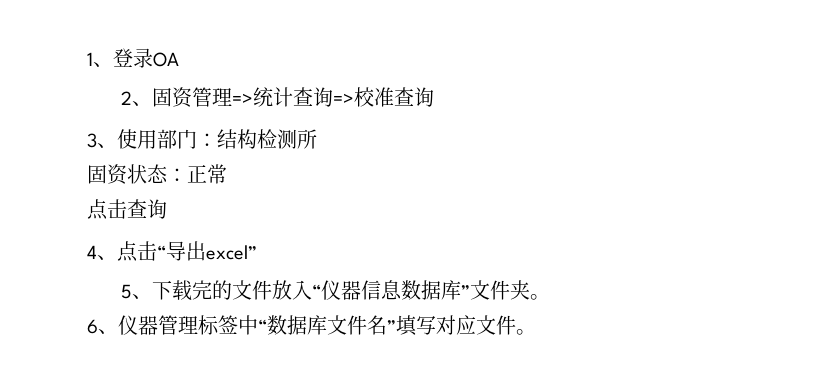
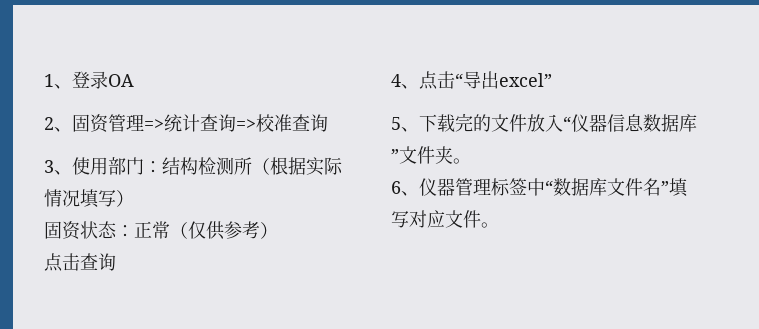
- 3、使用部门：结构检测所
+ 3、使用部门：结构检测所（根据实际情况填写）
- 固资状态：正常
+ 固资状态：正常（仅供参考）

